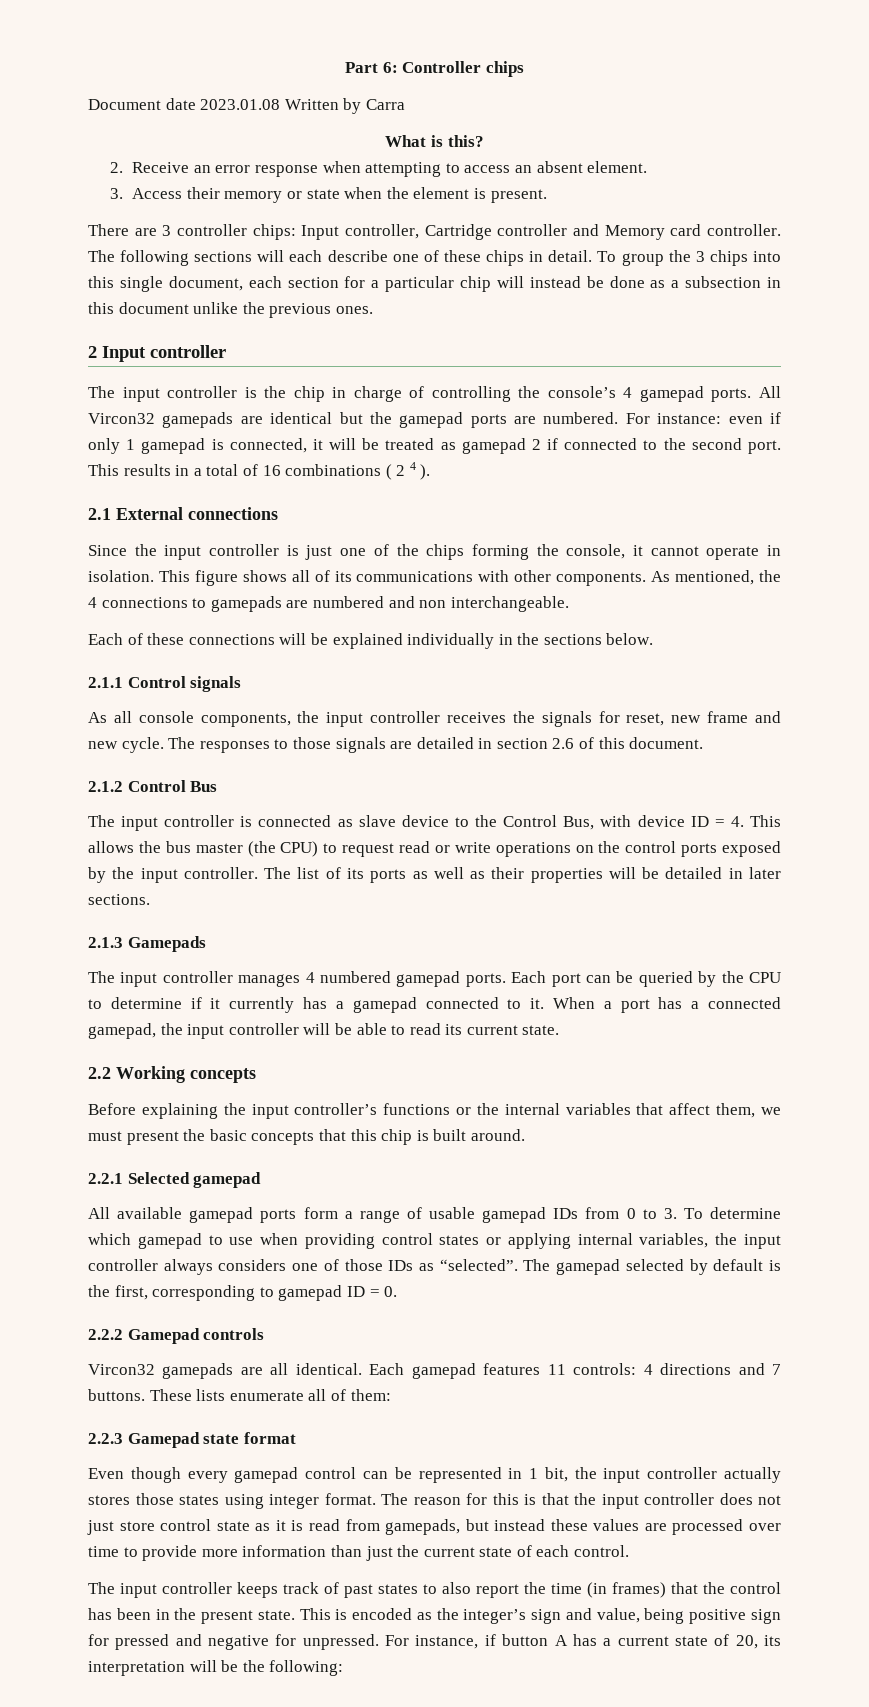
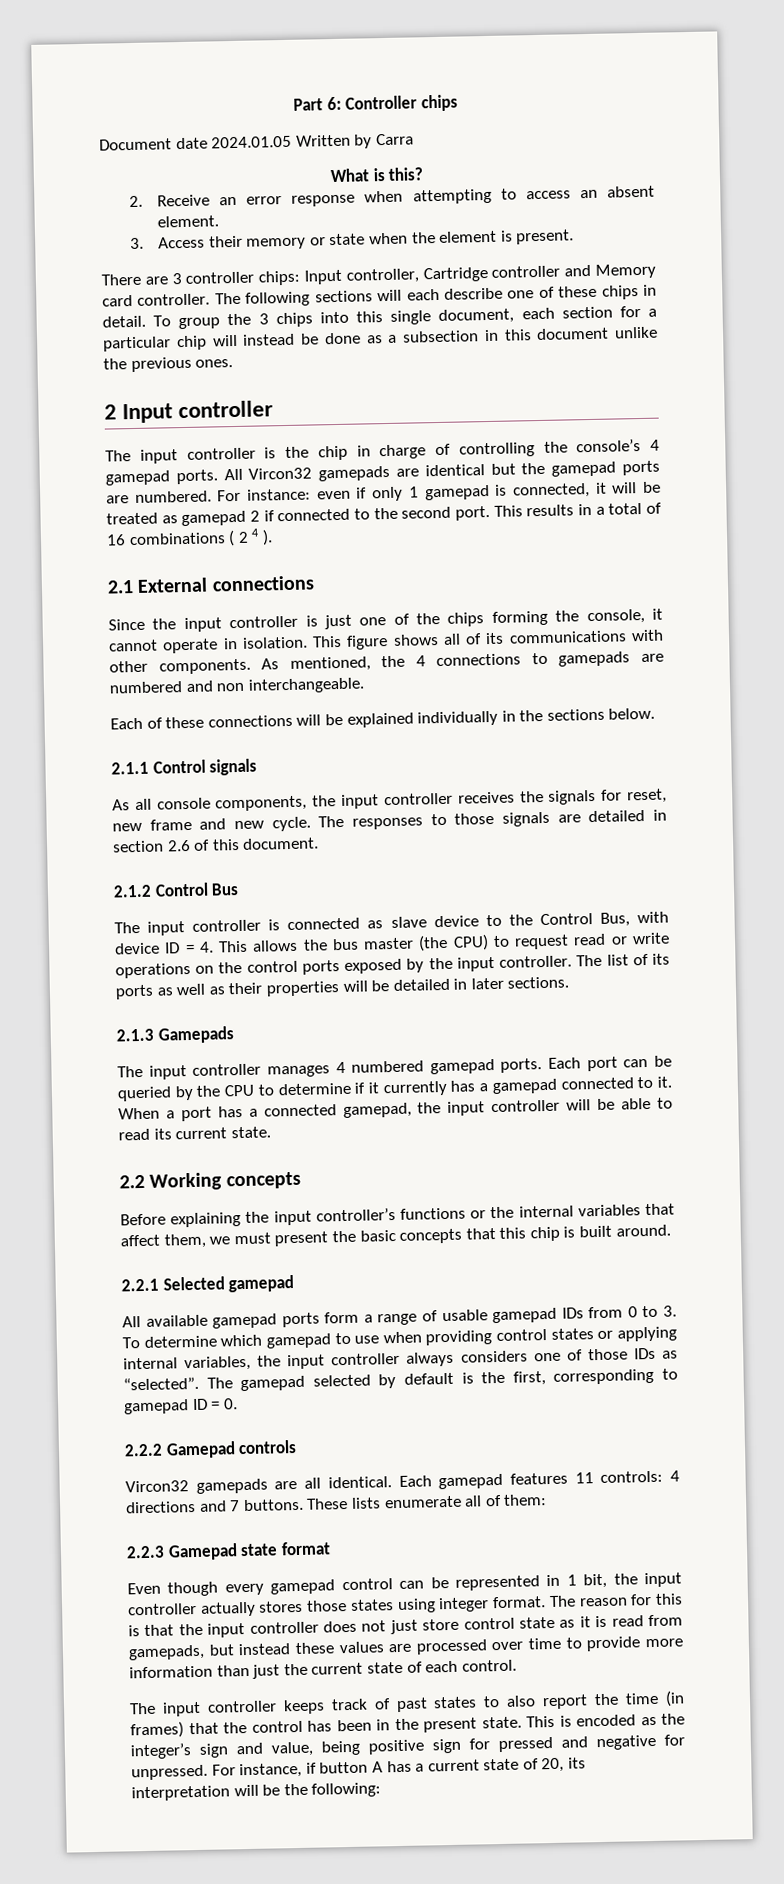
- Document date 2023.01.08 Written by Carra
+ Document date 2024.01.05 Written by Carra

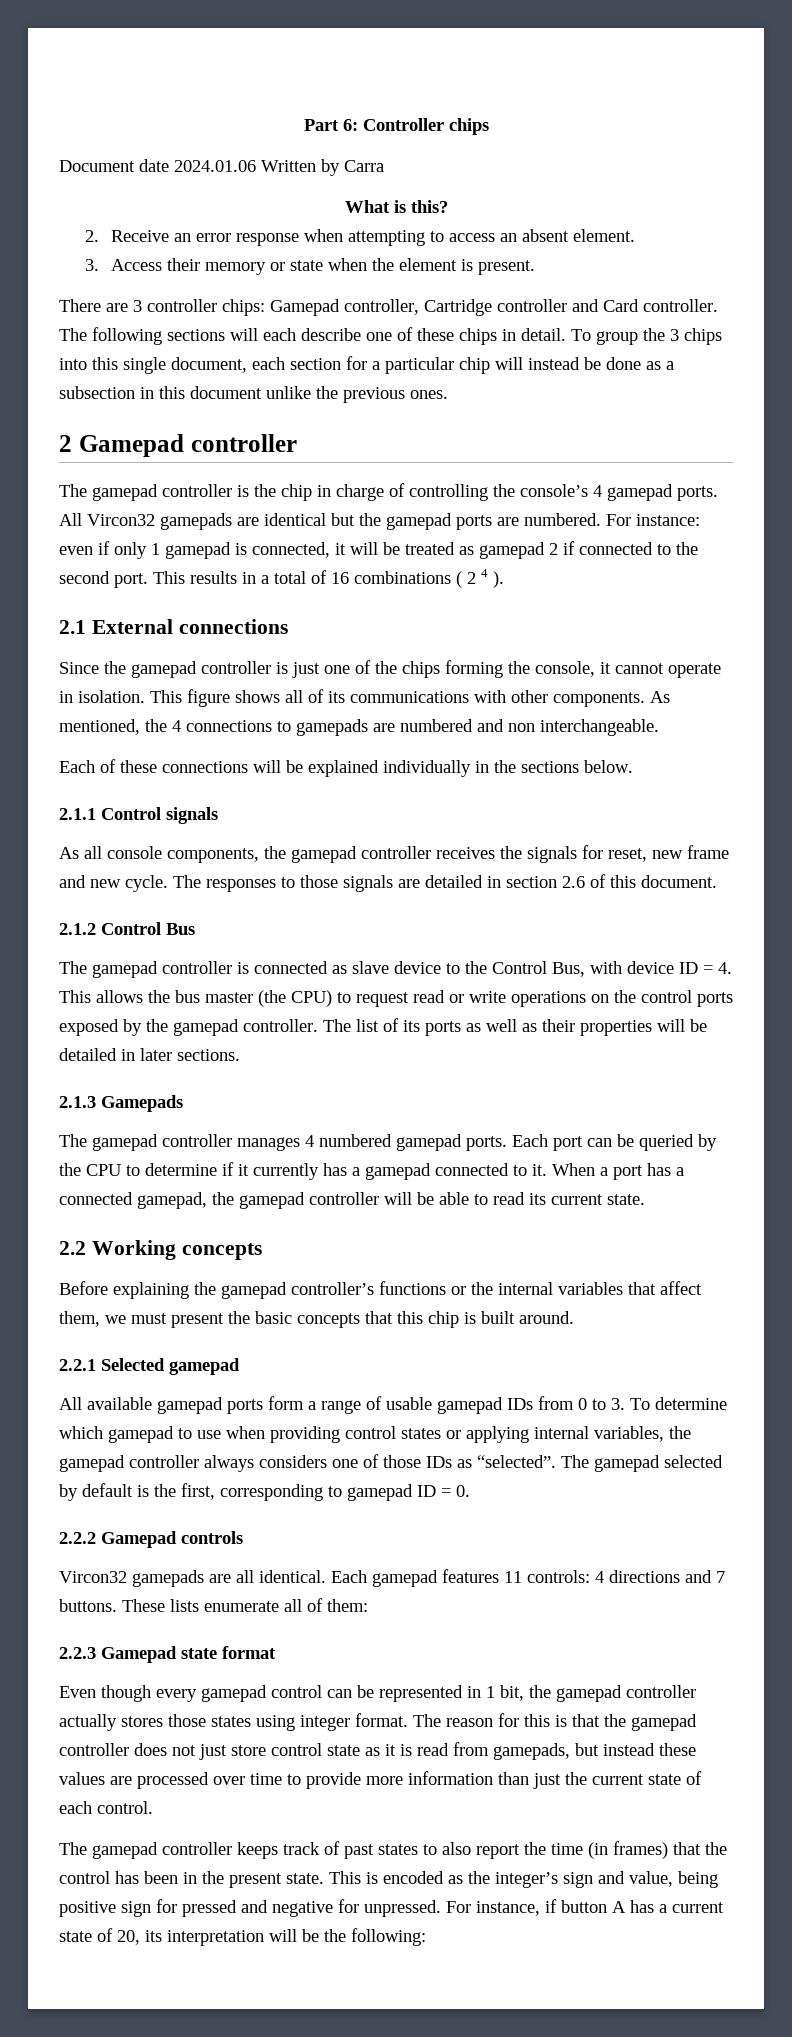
- Document date 2024.01.05 Written by Carra
+ Document date 2024.01.06 Written by Carra
- There are 3 controller chips: Input controller, Cartridge controller and Memory card controller.
+ There are 3 controller chips: Gamepad controller, Cartridge controller and Card controller.
- 2 Input controller
+ 2 Gamepad controller
- The input controller is the chip in charge of controlling the console’s 4 gamepad ports.
+ The gamepad controller is the chip in charge of controlling the console’s 4 gamepad ports.
- Since the input controller is just one of the chips forming the console, it cannot operate in isolation.
+ Since the gamepad controller is just one of the chips forming the console, it cannot operate in isolation.
- As all console components, the input controller receives the signals for reset, new frame and new cycle.
+ As all console components, the gamepad controller receives the signals for reset, new frame and new cycle.
- The input controller is connected as slave device to the Control Bus, with device ID = 4. This allows the bus master (the CPU) to request read or write operations on the control ports exposed by the input controller.
+ The gamepad controller is connected as slave device to the Control Bus, with device ID = 4. This allows the bus master (the CPU) to request read or write operations on the control ports exposed by the gamepad controller.
- The input controller manages 4 numbered gamepad ports.
+ The gamepad controller manages 4 numbered gamepad ports.
- When a port has a connected gamepad, the input controller will be able to read its current state.
+ When a port has a connected gamepad, the gamepad controller will be able to read its current state.
- Before explaining the input controller’s functions or the internal variables that affect them, we must present the basic concepts that this chip is built around.
+ Before explaining the gamepad controller’s functions or the internal variables that affect them, we must present the basic concepts that this chip is built around.
- All available gamepad ports form a range of usable gamepad IDs from 0 to 3. To determine which gamepad to use when providing control states or applying internal variables, the input controller always considers one of those IDs as “selected”.
+ All available gamepad ports form a range of usable gamepad IDs from 0 to 3. To determine which gamepad to use when providing control states or applying internal variables, the gamepad controller always considers one of those IDs as “selected”.
- Even though every gamepad control can be represented in 1 bit, the input controller actually stores those states using integer format.
+ Even though every gamepad control can be represented in 1 bit, the gamepad controller actually stores those states using integer format.
- The reason for this is that the input controller does not just store control state as it is read from gamepads, but instead these values are processed over time to provide more information than just the current state of each control.
+ The reason for this is that the gamepad controller does not just store control state as it is read from gamepads, but instead these values are processed over time to provide more information than just the current state of each control.
- The input controller keeps track of past states to also report the time (in frames) that the control has been in the present state.
+ The gamepad controller keeps track of past states to also report the time (in frames) that the control has been in the present state.

